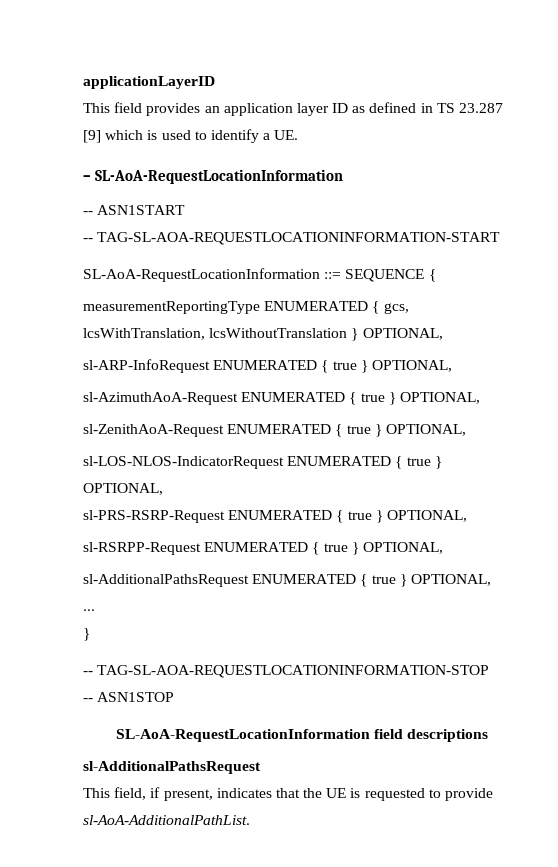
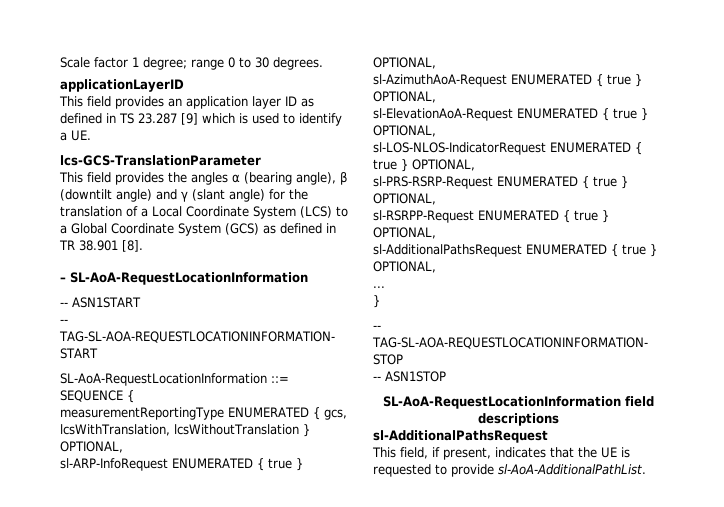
+ Scale factor 1 degree; range 0 to 30 degrees.
+ lcs-GCS-TranslationParameter
+ This field provides the angles α (bearing angle), β (downtilt angle) and γ (slant angle) for the translation of a Local Coordinate System (LCS) to a Global Coordinate System (GCS) as defined in TR 38.901 [8].
- sl-ZenithAoA-Request ENUMERATED { true } OPTIONAL,
+ sl-ElevationAoA-Request ENUMERATED { true } OPTIONAL,

